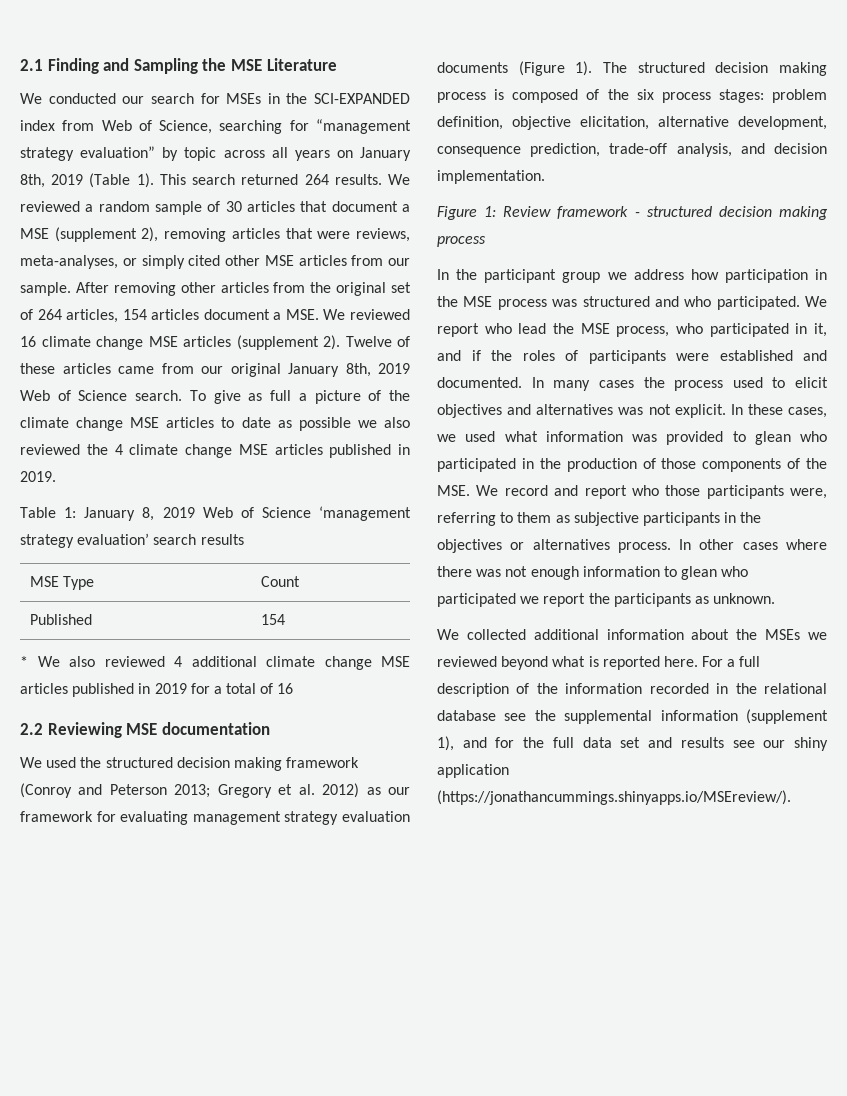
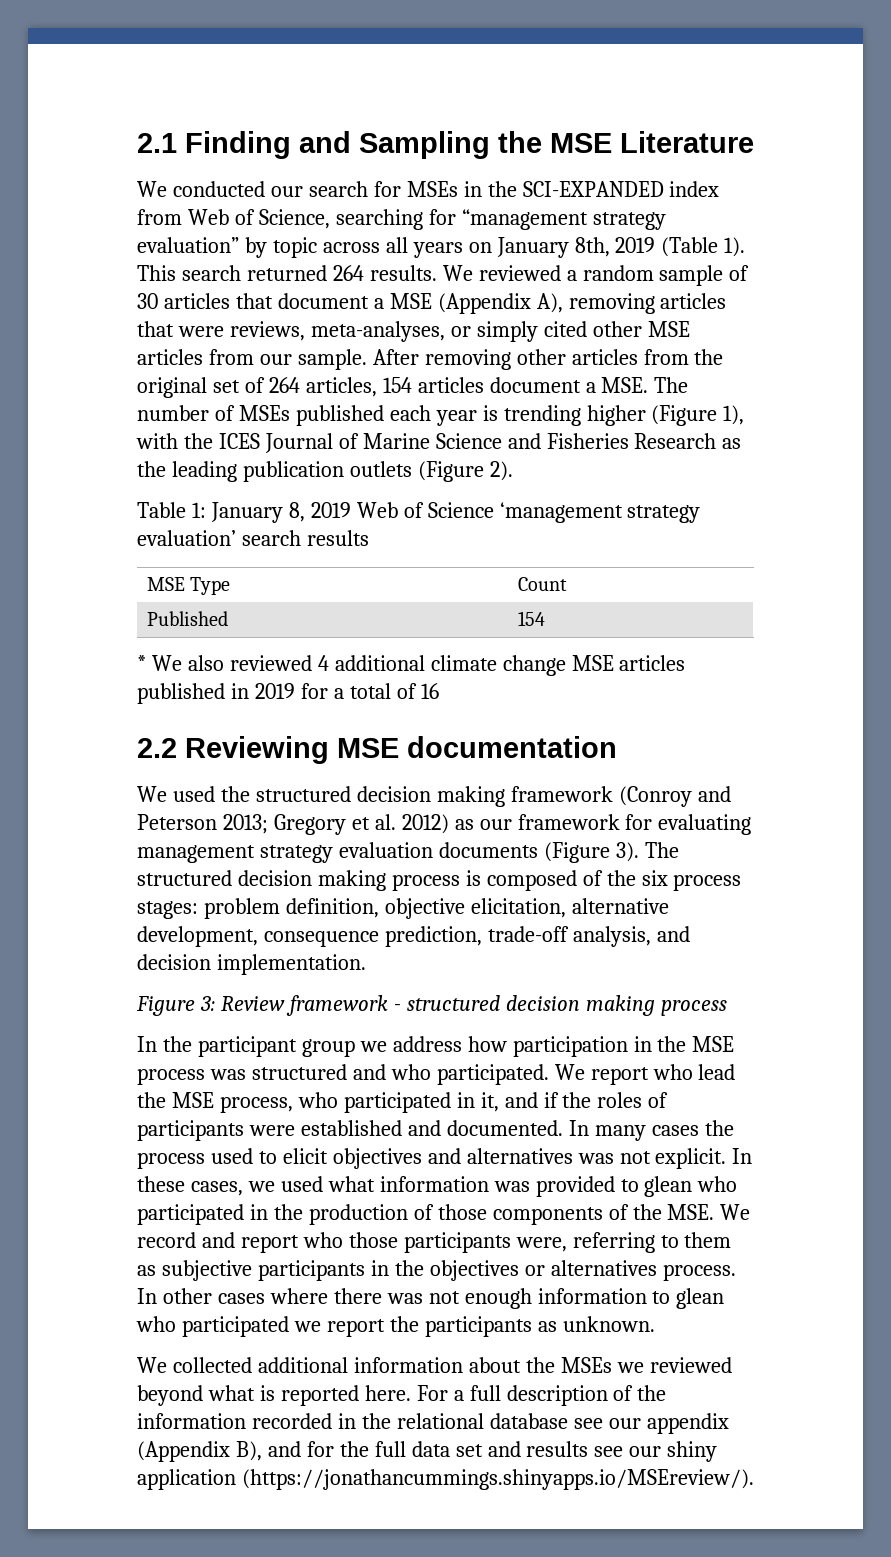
- We reviewed a random sample of 30 articles that document a MSE (supplement 2), removing articles that were reviews, meta-analyses, or simply cited other MSE articles from our sample.
+ We reviewed a random sample of 30 articles that document a MSE (Appendix A), removing articles that were reviews, meta-analyses, or simply cited other MSE articles from our sample.
- After removing other articles from the original set of 264 articles, 154 articles document a MSE. We reviewed 16 climate change MSE articles (supplement 2). Twelve of these articles came from our original January 8th, 2019 Web of Science search. To give as full a picture of the climate change MSE articles to date as possible we also reviewed the 4 climate change MSE articles published in 2019.
+ After removing other articles from the original set of 264 articles, 154 articles document a MSE. The number of MSEs published each year is trending higher (Figure 1), with the ICES Journal of Marine Science and Fisheries Research as the leading publication outlets (Figure 2).
- We used the structured decision making framework (Conroy and Peterson 2013; Gregory et al. 2012) as our framework for evaluating management strategy evaluation documents (Figure 1).
+ We used the structured decision making framework (Conroy and Peterson 2013; Gregory et al. 2012) as our framework for evaluating management strategy evaluation documents (Figure 3).
- Figure 1: Review framework - structured decision making process
+ Figure 3: Review framework - structured decision making process
- For a full description of the information recorded in the relational database see the supplemental information (supplement 1), and for the full data set and results see our shiny application (https://jonathancummings.shinyapps.io/MSEreview/).
+ For a full description of the information recorded in the relational database see our appendix (Appendix B), and for the full data set and results see our shiny application (https://jonathancummings.shinyapps.io/MSEreview/).

